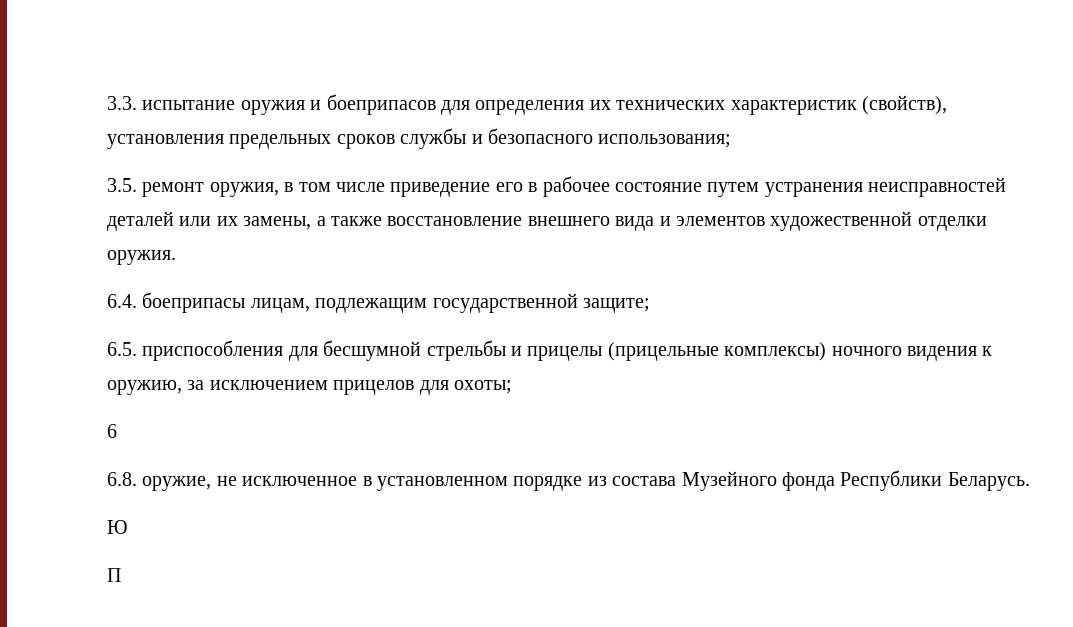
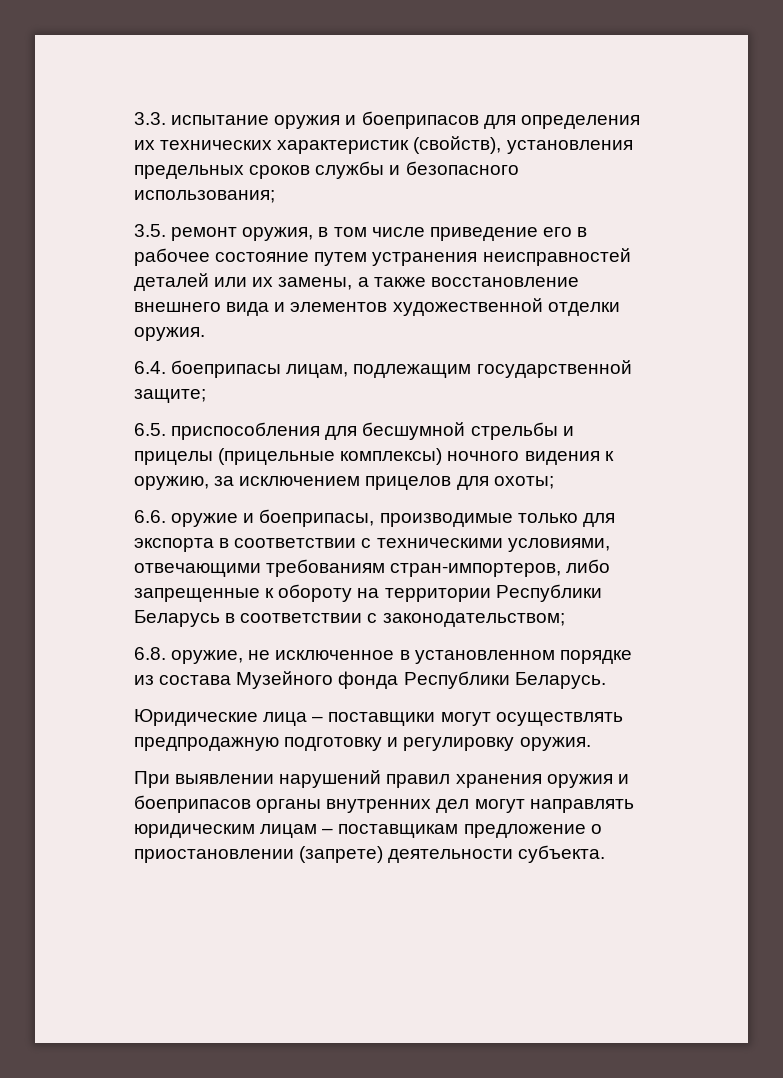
- 6
+ 6.6. оружие и боеприпасы, производимые только для экспорта в соответствии с техническими условиями, отвечающими требованиям стран-импортеров, либо запрещенные к обороту на территории Республики Беларусь в соответствии с законодательством;
- Ю
- П
+ Юридические лица – поставщики могут осуществлять предпродажную подготовку и регулировку оружия.
+ При выявлении нарушений правил хранения оружия и боеприпасов органы внутренних дел могут направлять юридическим лицам – поставщикам предложение о приостановлении (запрете) деятельности субъекта.

